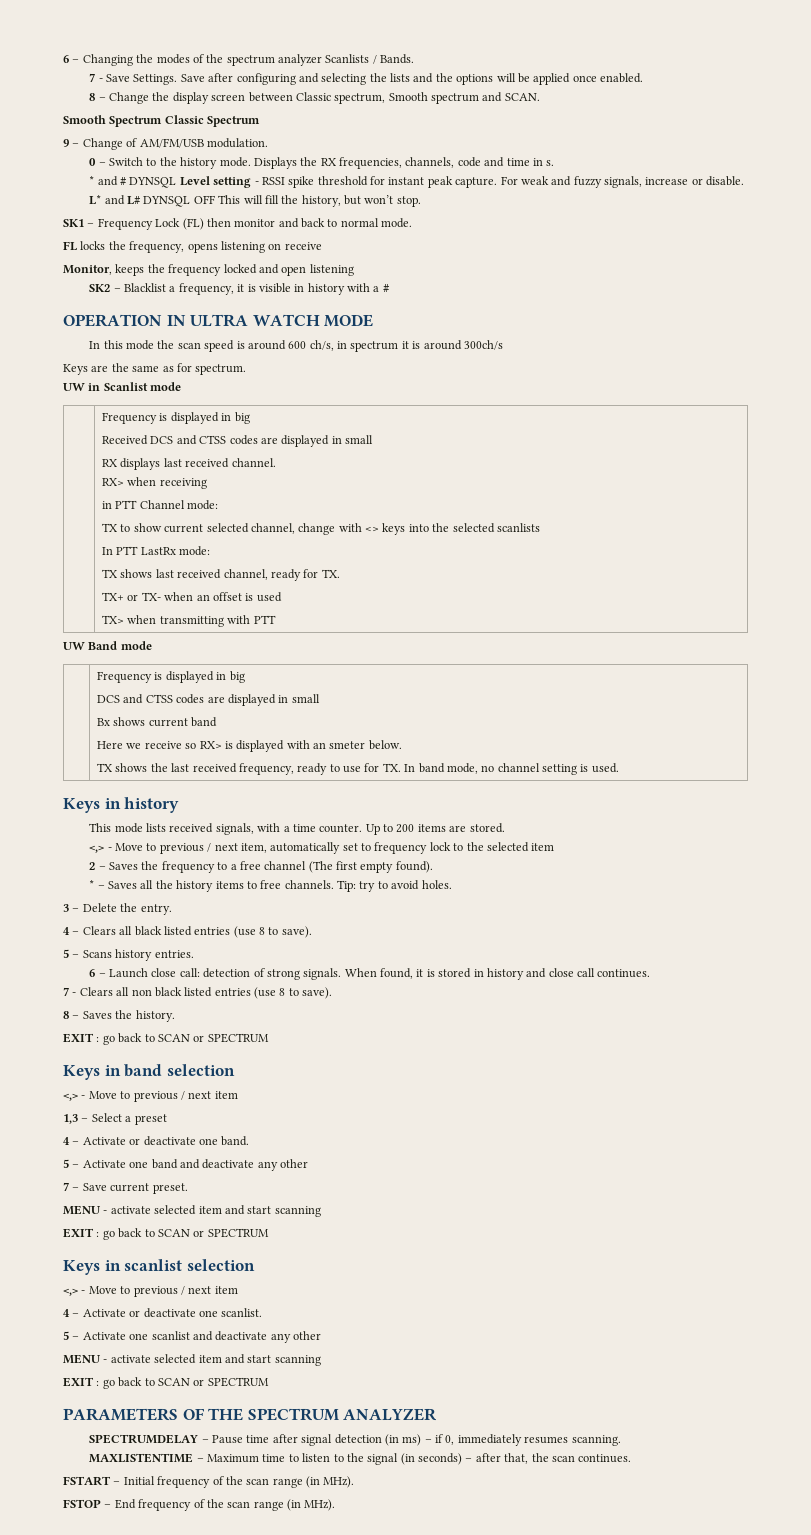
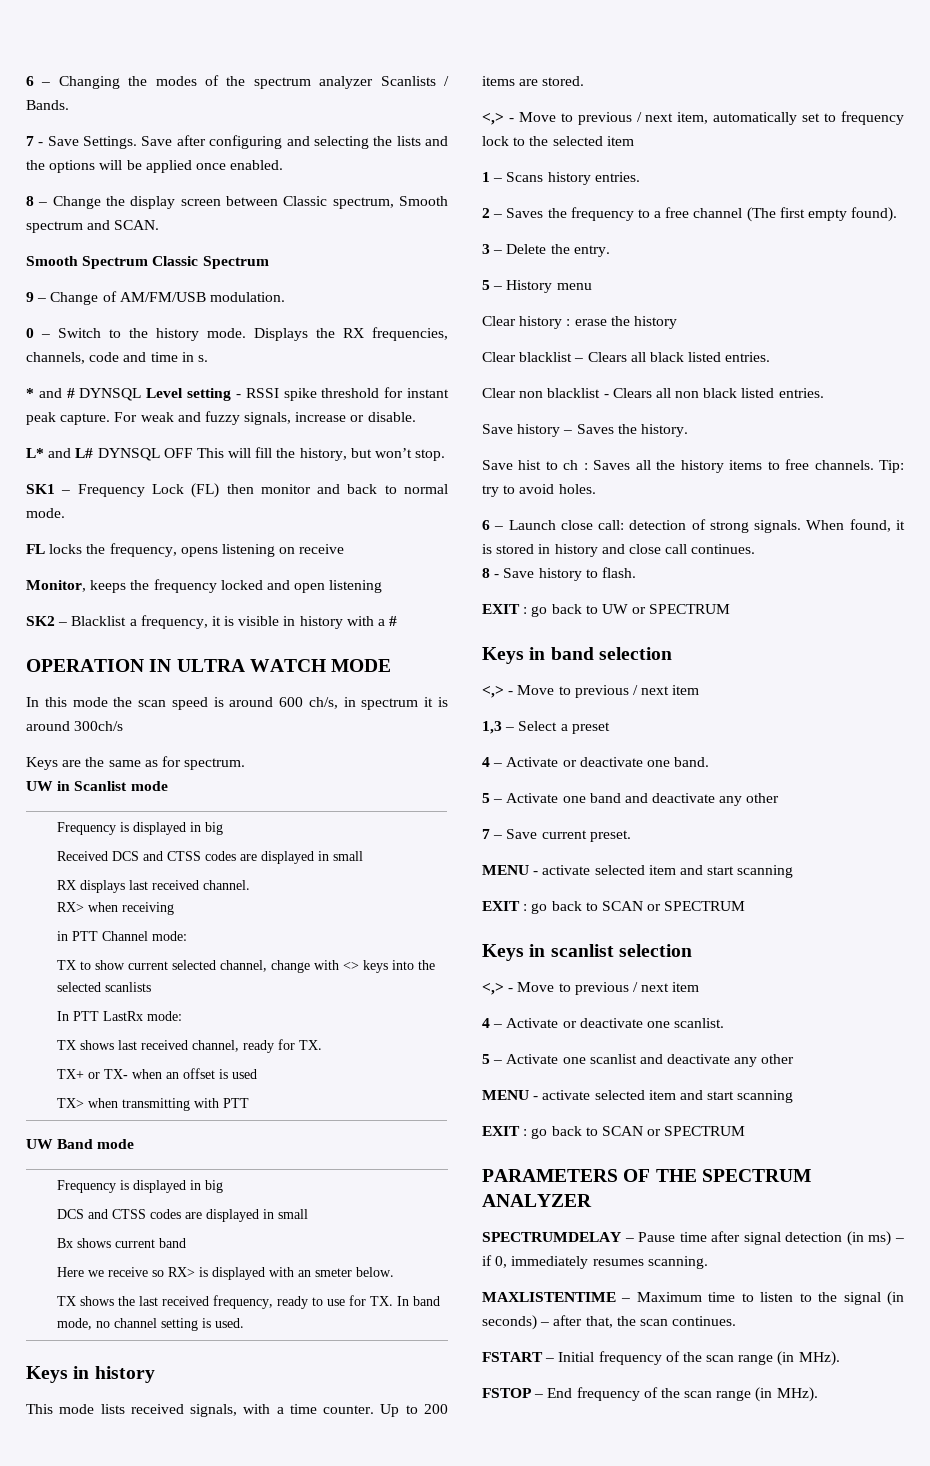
+ 1 – Scans history entries.
- * – Saves all the history items to free channels.
+ 3 – Delete the entry.
+ 5 – History menu
+ Clear history : erase the history
+ Clear blacklist – Clears all black listed entries.
+ Clear non blacklist - Clears all non black listed entries.
+ Save history – Saves the history.
+ Save hist to ch : Saves all the history items to free channels.
- 3 – Delete the entry.
- 4 – Clears all black listed entries (use 8 to save).
- 5 – Scans history entries.
- 7 - Clears all non black listed entries (use 8 to save).
- 8 – Saves the history.
- EXIT : go back to SCAN or SPECTRUM
+ 8 - Save history to flash.
+ EXIT : go back to UW or SPECTRUM

